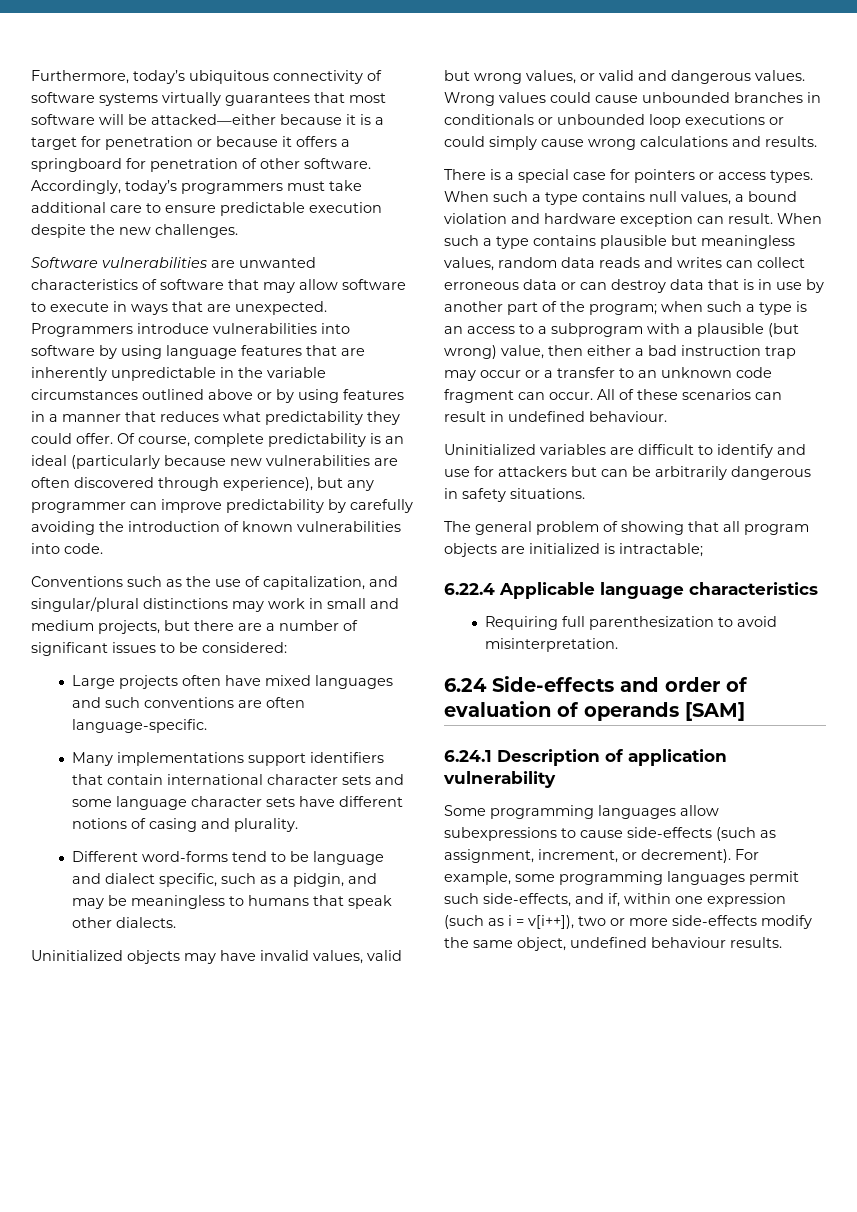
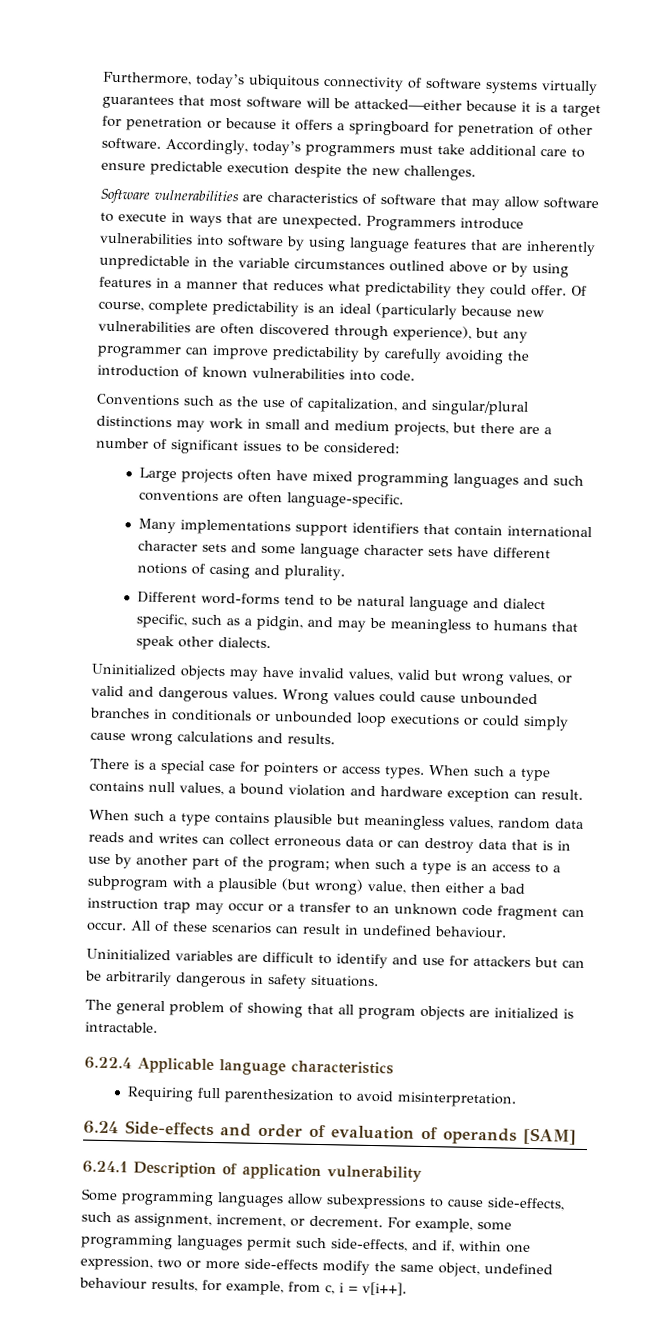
- Software vulnerabilities are unwanted characteristics of software that may allow software to execute in ways that are unexpected.
+ Software vulnerabilities are characteristics of software that may allow software to execute in ways that are unexpected.
- Large projects often have mixed languages and such conventions are often language-specific.
+ Large projects often have mixed programming languages and such conventions are often language-specific.
- Different word-forms tend to be language and dialect specific, such as a pidgin, and may be meaningless to humans that speak other dialects.
+ Different word-forms tend to be natural language and dialect specific, such as a pidgin, and may be meaningless to humans that speak other dialects.
- When such a type contains null values, a bound violation and hardware exception can result. When such a type contains plausible but meaningless values, random data reads and writes can collect erroneous data or can destroy data that is in use by another part of the program;
+ When such a type contains null values, a bound violation and hardware exception can result.
+ When such a type contains plausible but meaningless values, random data reads and writes can collect erroneous data or can destroy data that is in use by another part of the program;
- The general problem of showing that all program objects are initialized is intractable;
+ The general problem of showing that all program objects are initialized is intractable.
- Some programming languages allow subexpressions to cause side-effects (such as assignment, increment, or decrement).
+ Some programming languages allow subexpressions to cause side-effects, such as assignment, increment, or decrement.
- For example, some programming languages permit such side-effects, and if, within one expression (such as i = v[i++]), two or more side-effects modify the same object, undefined behaviour results.
+ For example, some programming languages permit such side-effects, and if, within one expression, two or more side-effects modify the same object, undefined behaviour results, for example, from c, i = v[i++].

